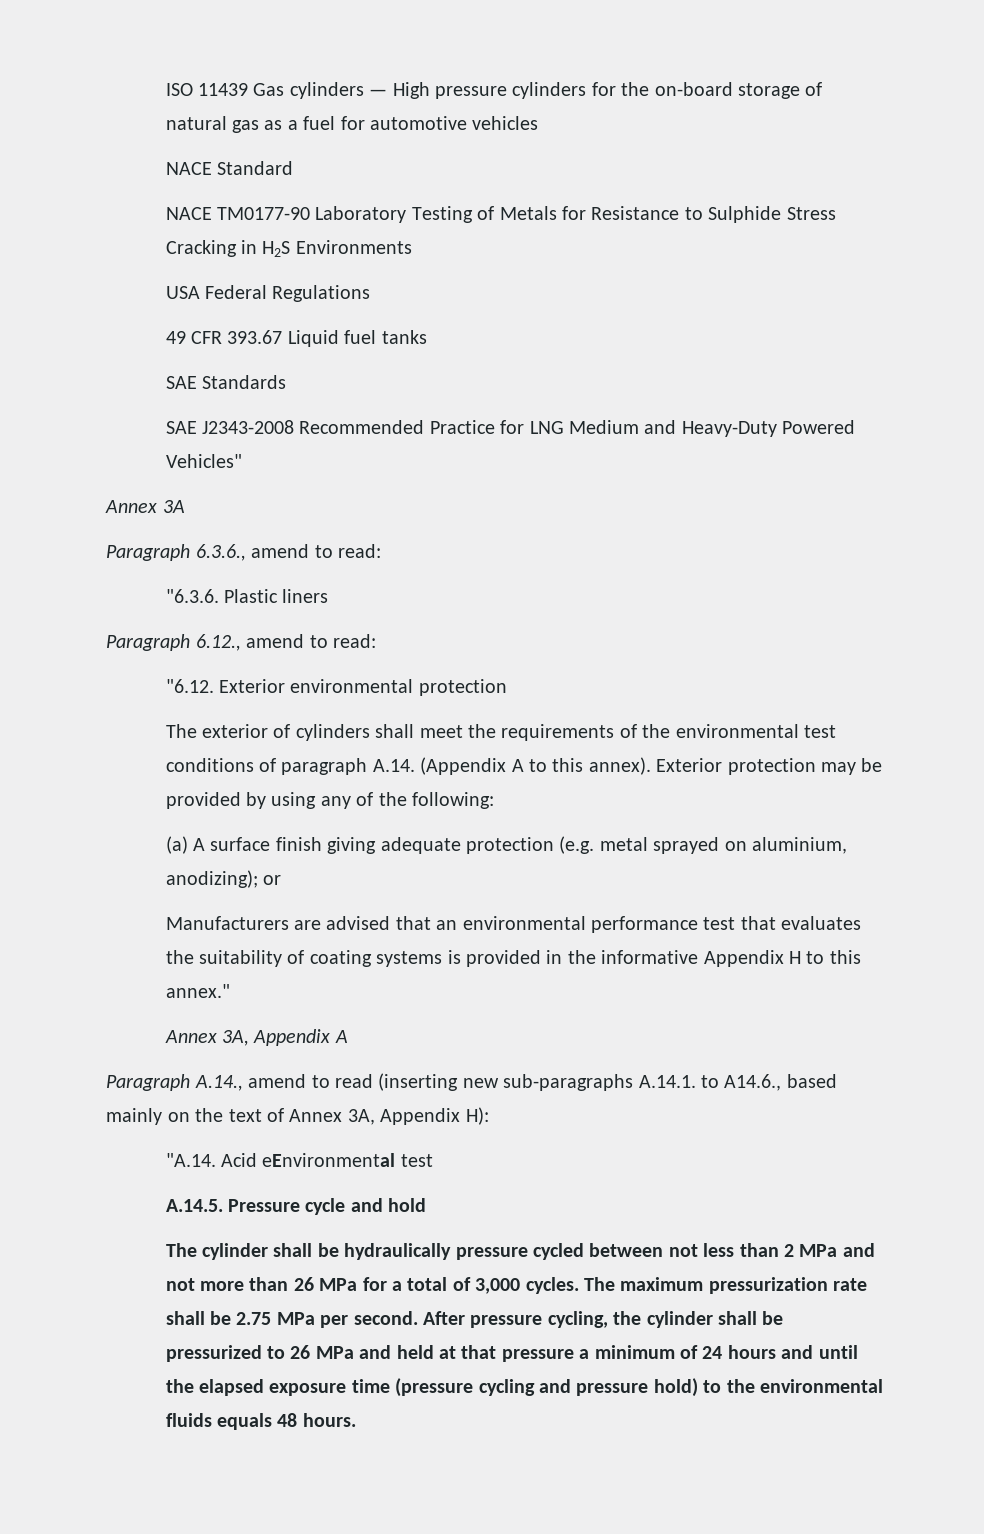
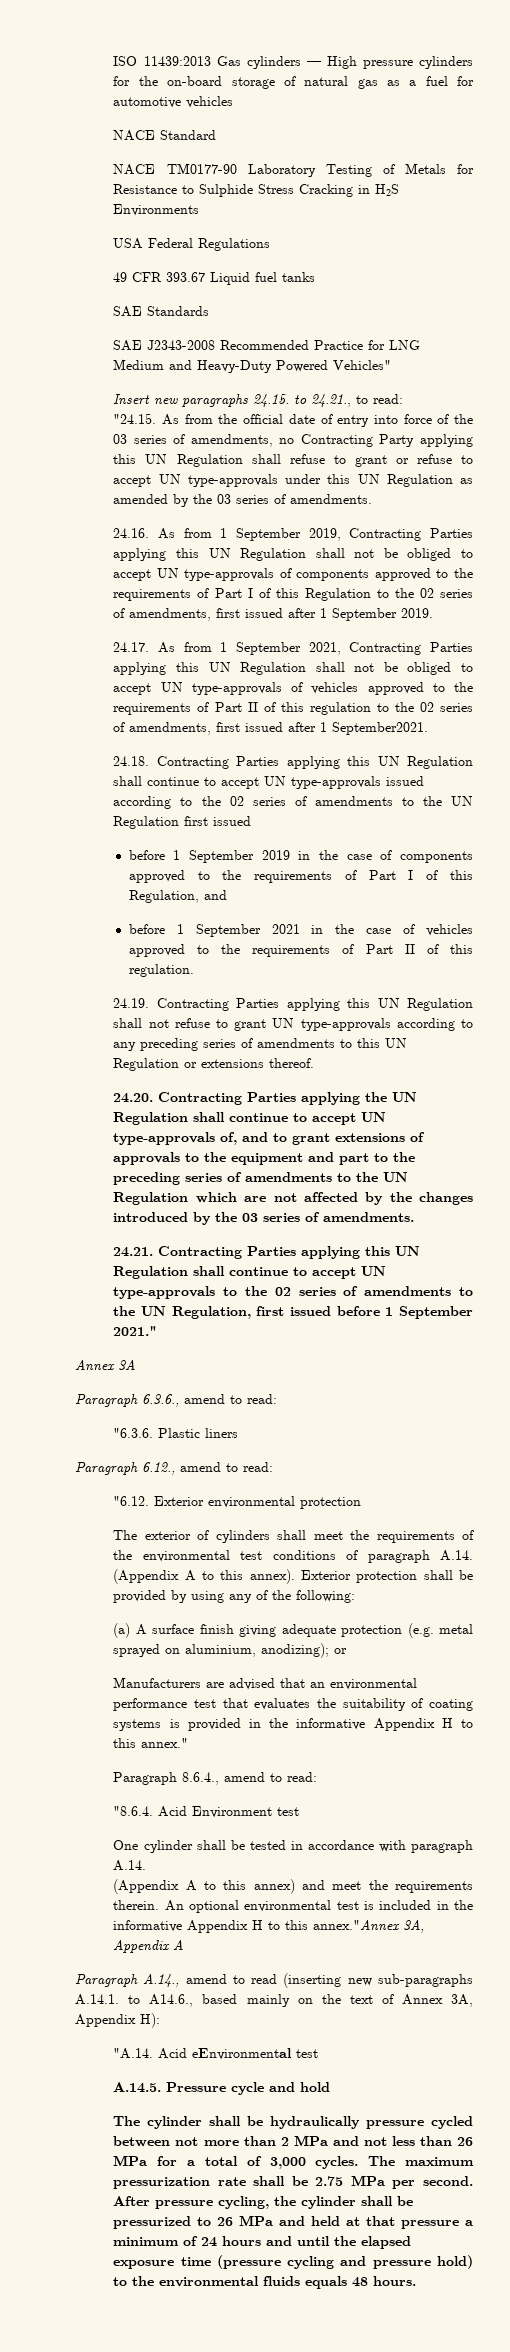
- ISO 11439 Gas cylinders — High pressure cylinders for the on-board storage of natural gas as a fuel for automotive vehicles
+ ISO 11439:2013 Gas cylinders — High pressure cylinders for the on-board storage of natural gas as a fuel for automotive vehicles
+ Insert new paragraphs 24.15. to 24.21., to read:
+ "24.15. As from the official date of entry into force of the 03 series of amendments, no Contracting Party applying this UN Regulation shall refuse to grant or refuse to accept UN type-approvals under this UN Regulation as amended by the 03 series of amendments.
+ 24.16. As from 1 September 2019, Contracting Parties applying this UN Regulation shall not be obliged to accept UN type-approvals of components approved to the requirements of Part I of this Regulation to the 02 series of amendments, first issued after 1 September 2019.
+ 24.17. As from 1 September 2021, Contracting Parties applying this UN Regulation shall not be obliged to accept UN type-approvals of vehicles approved to the requirements of Part II of this regulation to the 02 series of amendments, first issued after 1 September2021.
+ 24.18. Contracting Parties applying this UN Regulation shall continue to accept UN type-approvals issued according to the 02 series of amendments to the UN Regulation first issued
+ before 1 September 2019 in the case of components approved to the requirements of Part I of this Regulation, and
+ before 1 September 2021 in the case of vehicles approved to the requirements of Part II of this regulation.
+ 24.19. Contracting Parties applying this UN Regulation shall not refuse to grant UN type-approvals according to any preceding series of amendments to this UN Regulation or extensions thereof.
+ 24.20. Contracting Parties applying the UN Regulation shall continue to accept UN type-approvals of, and to grant extensions of approvals to the equipment and part to the preceding series of amendments to the UN Regulation which are not affected by the changes introduced by the 03 series of amendments.
+ 24.21. Contracting Parties applying this UN Regulation shall continue to accept UN type-approvals to the 02 series of amendments to the UN Regulation, first issued before 1 September 2021."
- Exterior protection may be provided by using any of the following:
+ Exterior protection shall be provided by using any of the following:
- Annex 3A, Appendix A
+ Paragraph 8.6.4., amend to read:
+ "8.6.4. Acid Environment test
+ One cylinder shall be tested in accordance with paragraph A.14.
+ (Appendix A to this annex) and meet the requirements therein. An optional environmental test is included in the informative Appendix H to this annex."Annex 3A, Appendix A
- The cylinder shall be hydraulically pressure cycled between not less than 2 MPa and not more than 26 MPa for a total of 3,000 cycles.
+ The cylinder shall be hydraulically pressure cycled between not more than 2 MPa and not less than 26 MPa for a total of 3,000 cycles.

